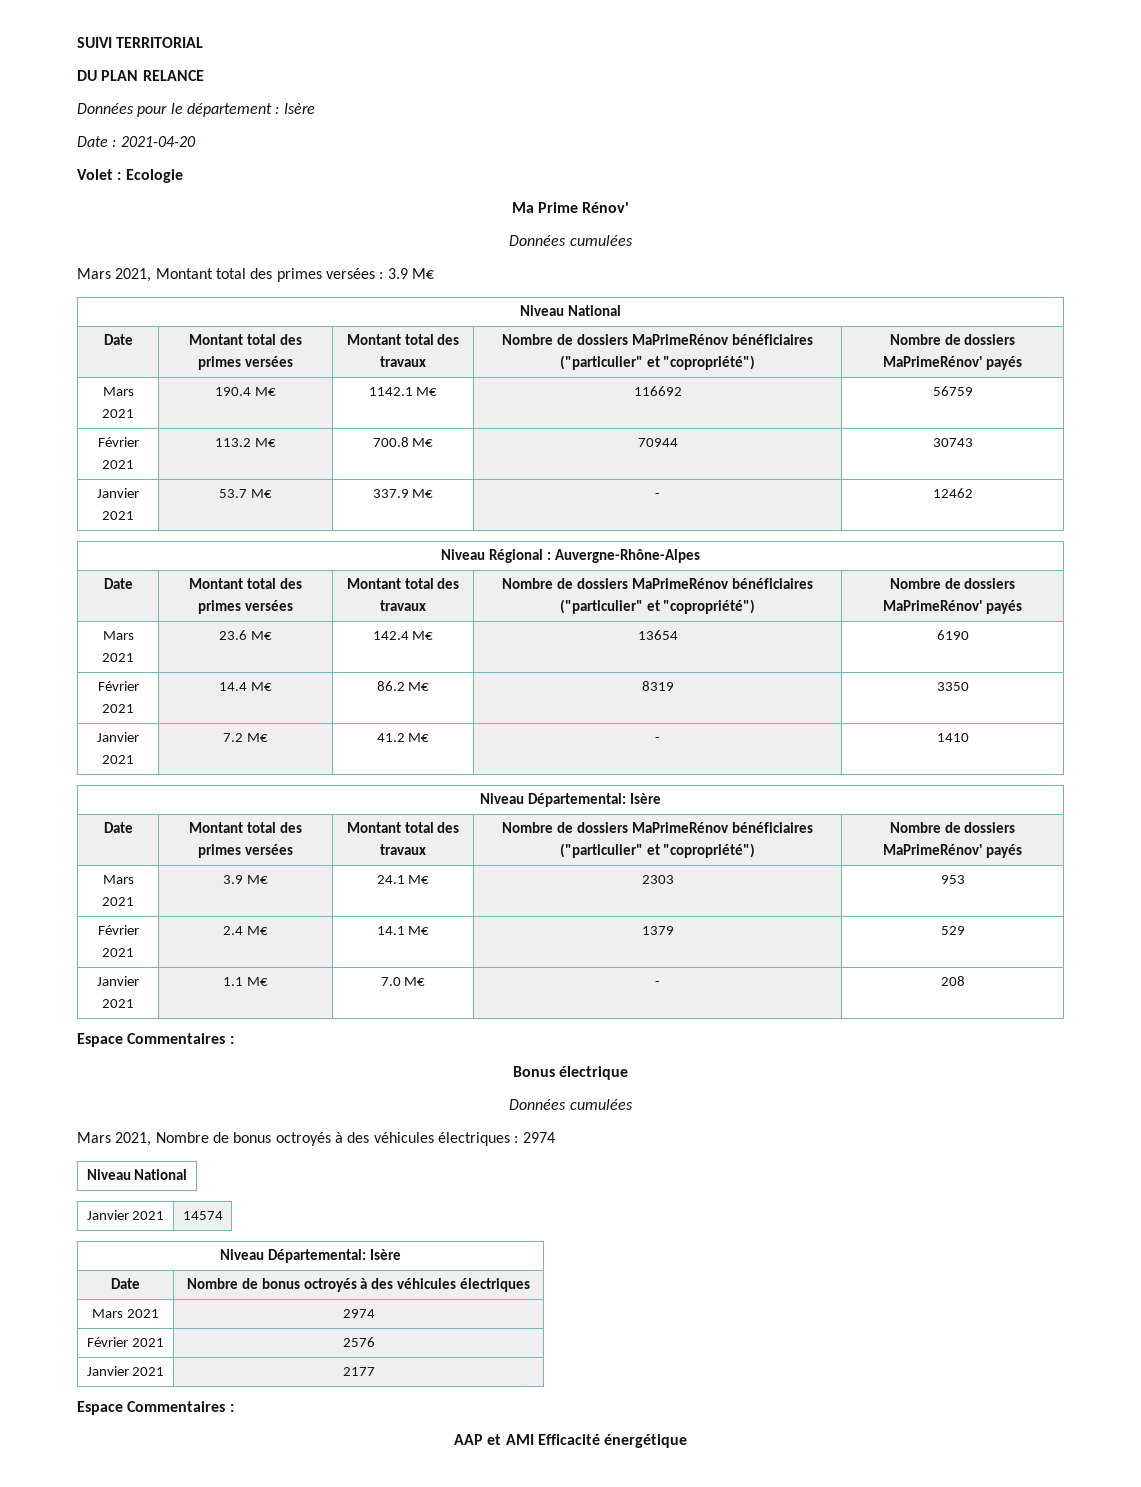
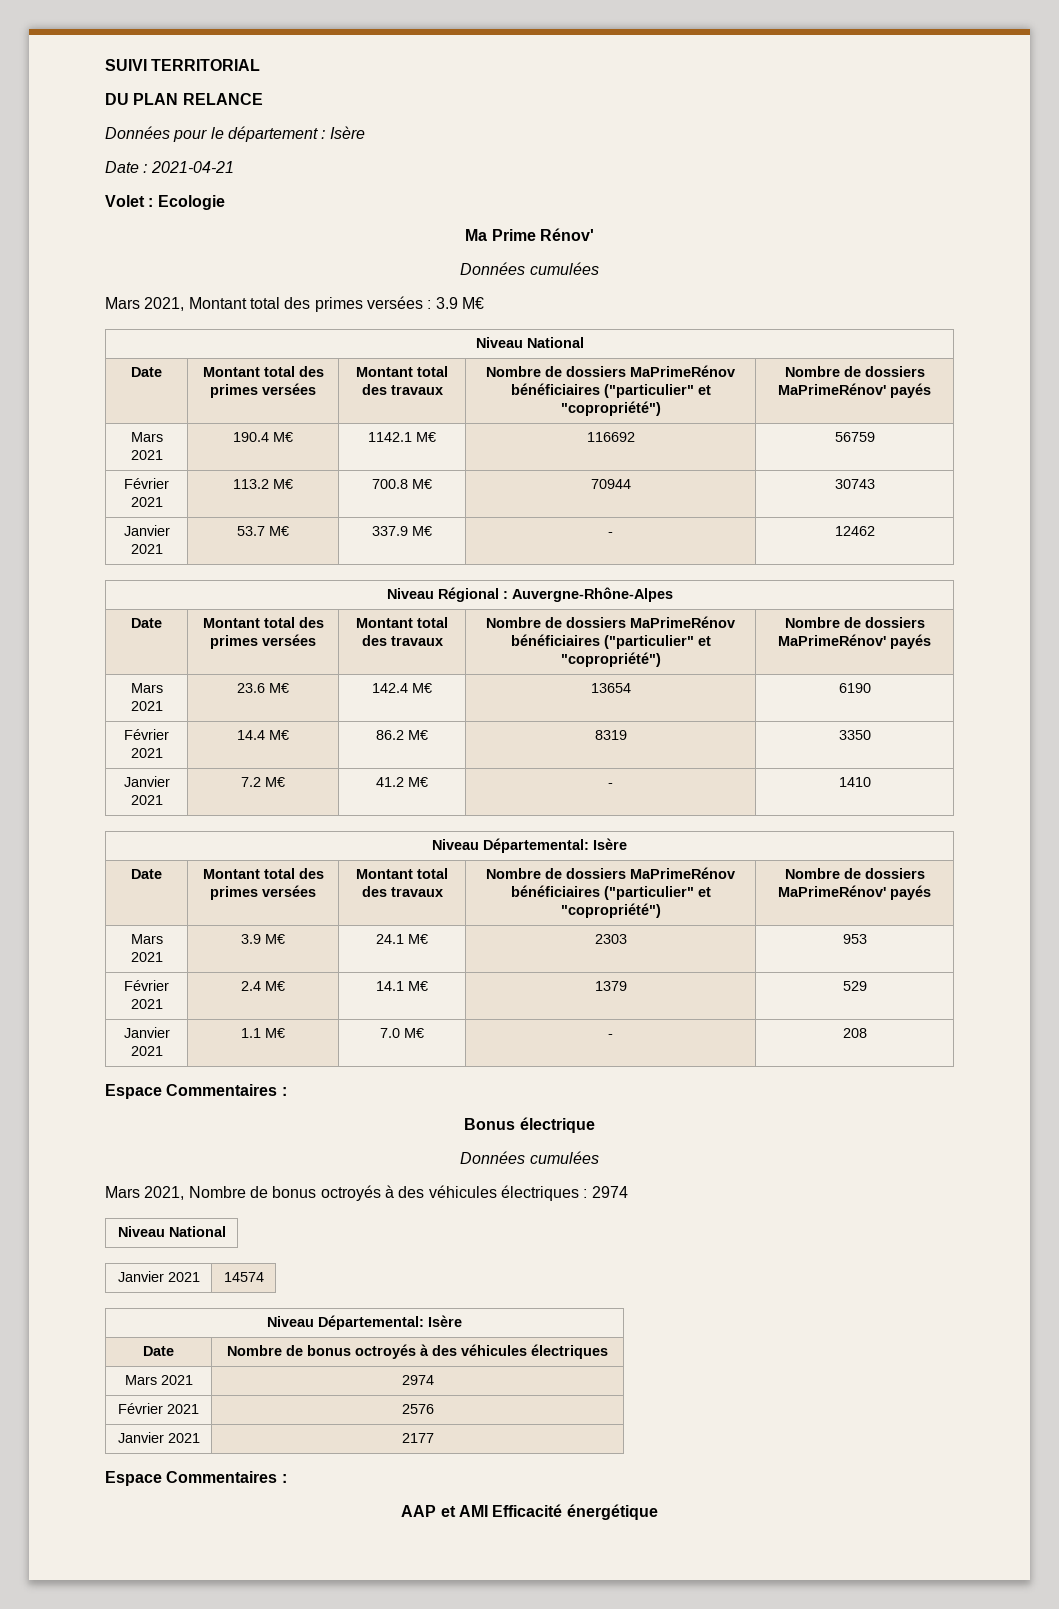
- Date : 2021-04-20
+ Date : 2021-04-21

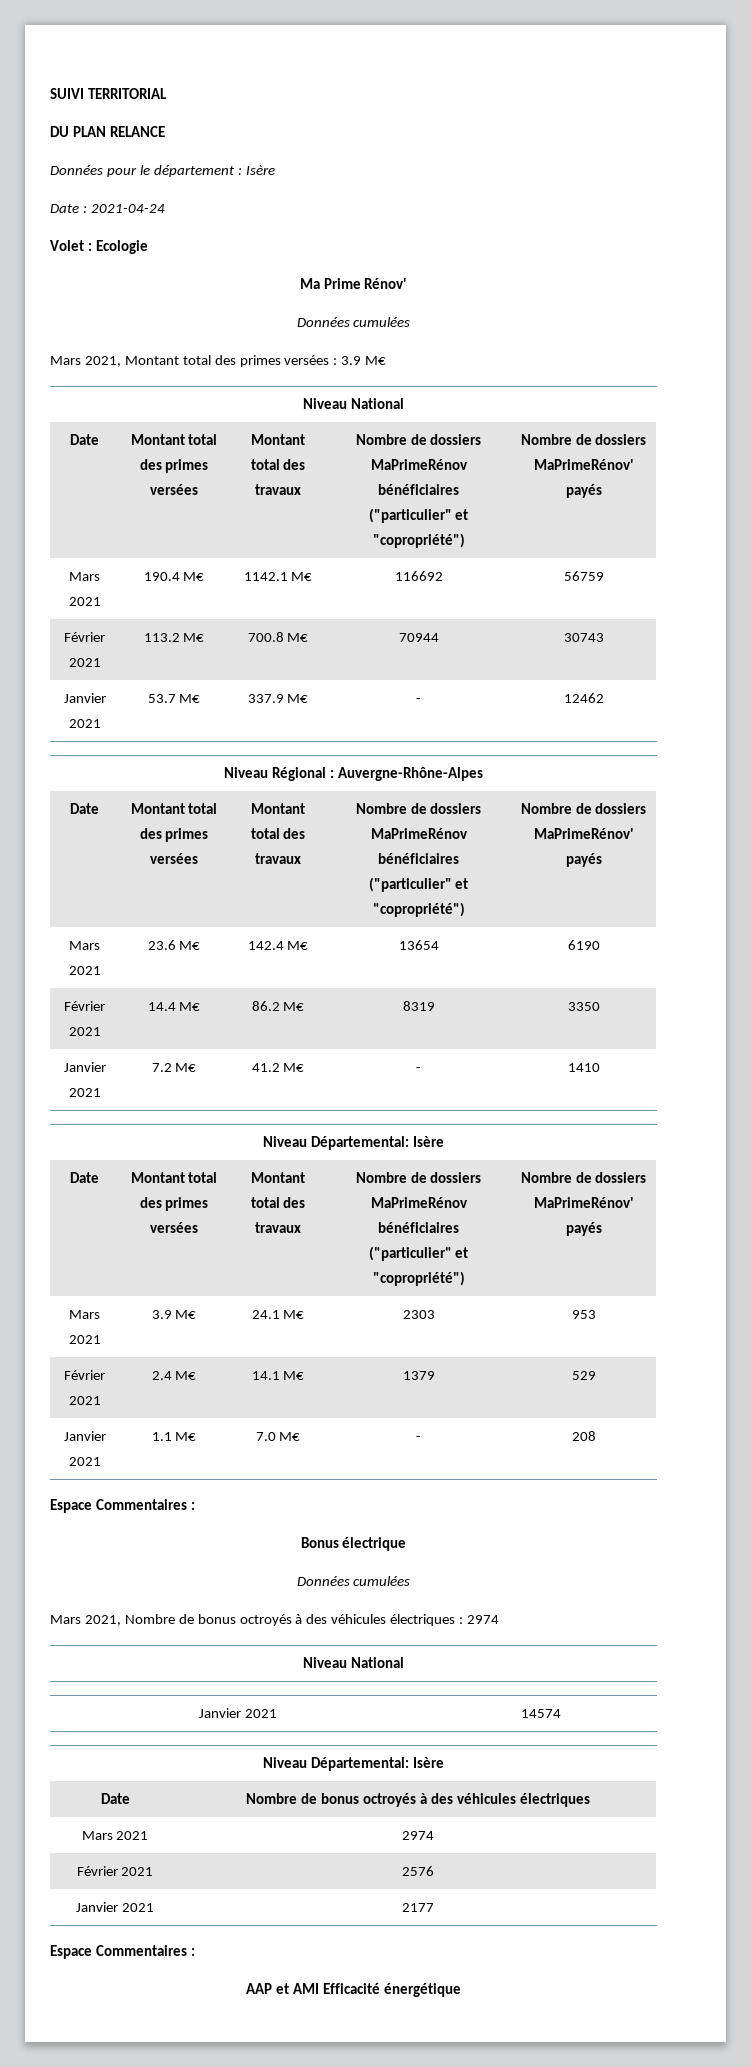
- Date : 2021-04-21
+ Date : 2021-04-24

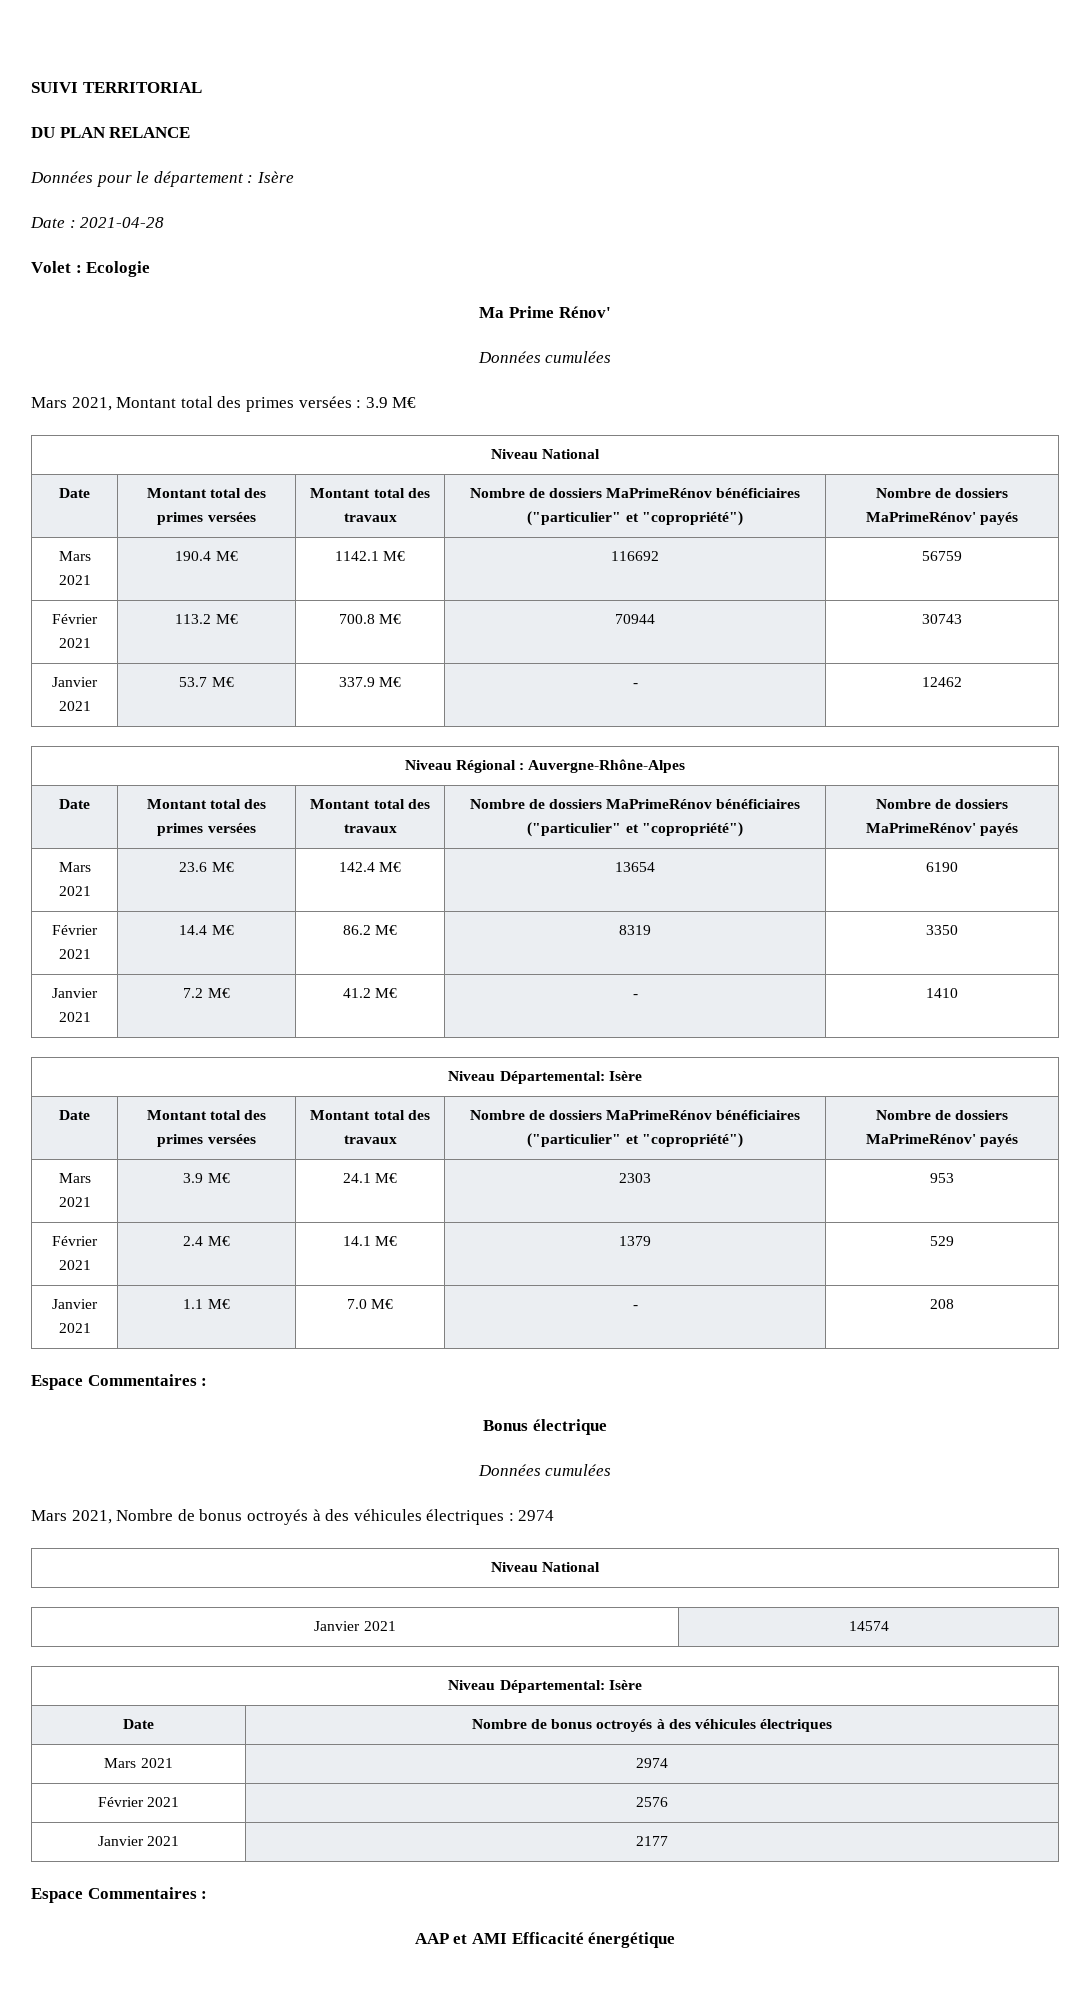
- Date : 2021-04-24
+ Date : 2021-04-28

